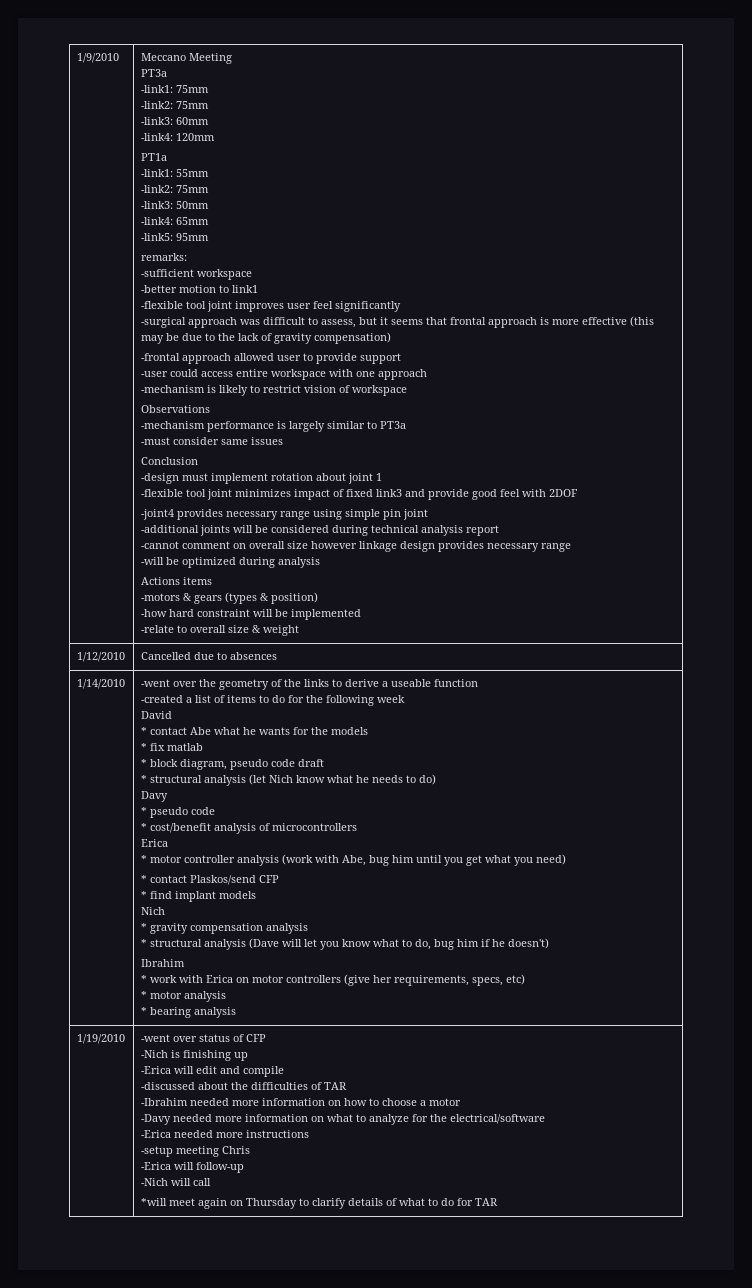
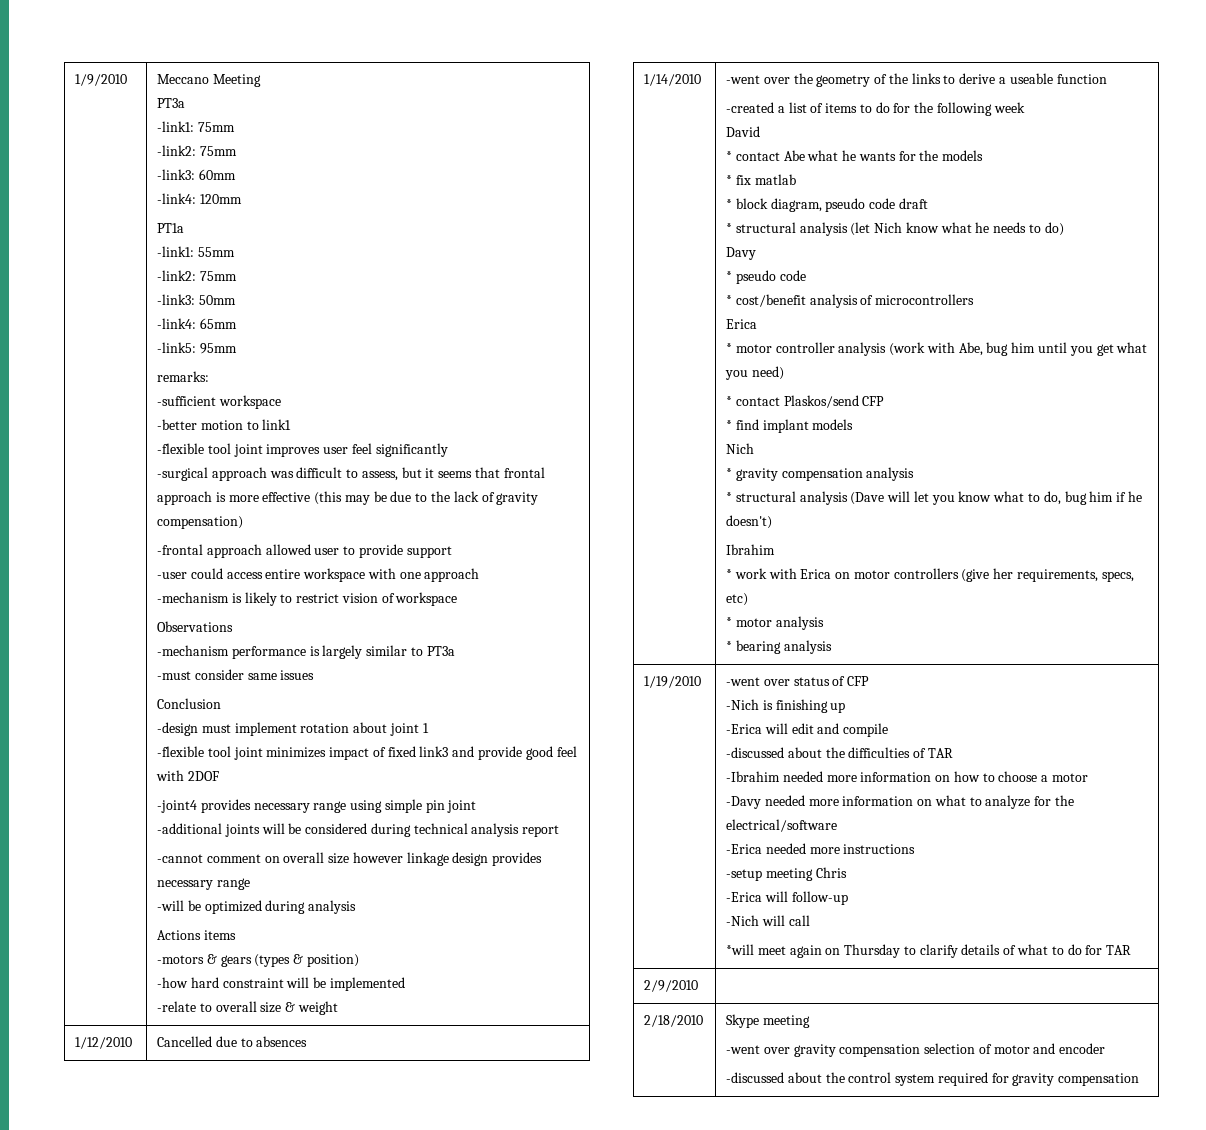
+ 2/9/2010 |
+ 2/18/2010 | Skype meeting
+ -went over gravity compensation selection of motor and encoder
+ -discussed about the control system required for gravity compensation

